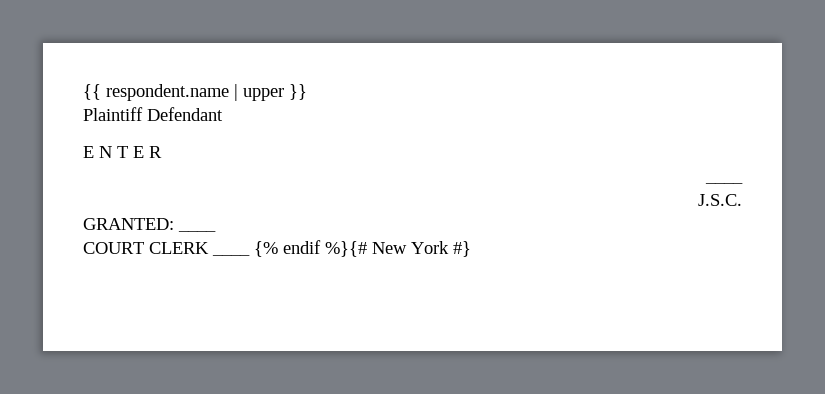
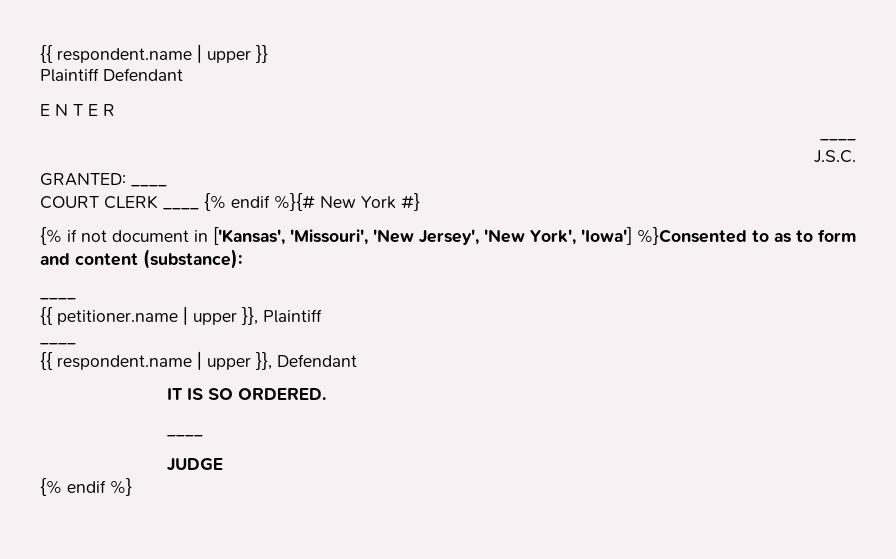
+ {% if not document in ['Kansas', 'Missouri', 'New Jersey', 'New York', 'Iowa'] %}Consented to as to form and content (substance):
+ ____
+ {{ petitioner.name | upper }}, Plaintiff
+ ____
+ {{ respondent.name | upper }}, Defendant
+ IT IS SO ORDERED.
+ ____
+ JUDGE
+ {% endif %}

